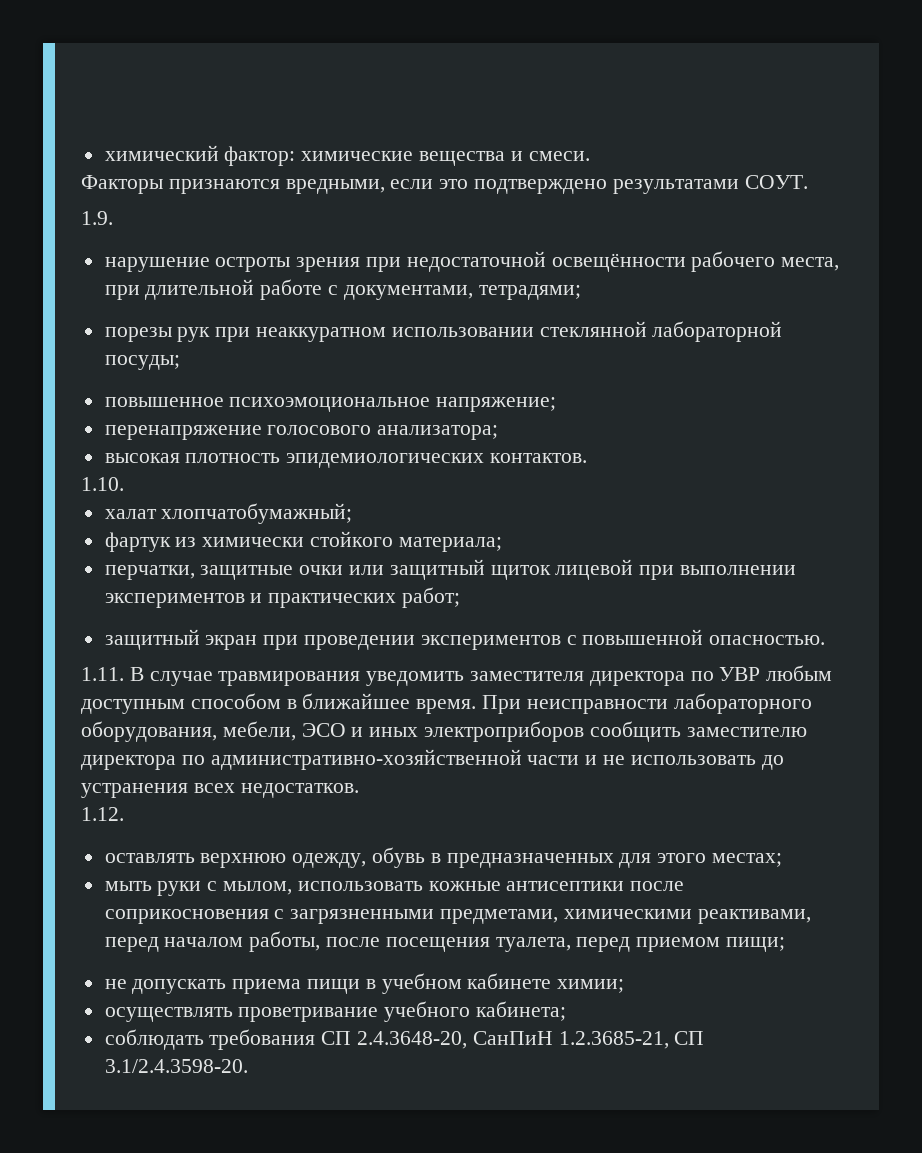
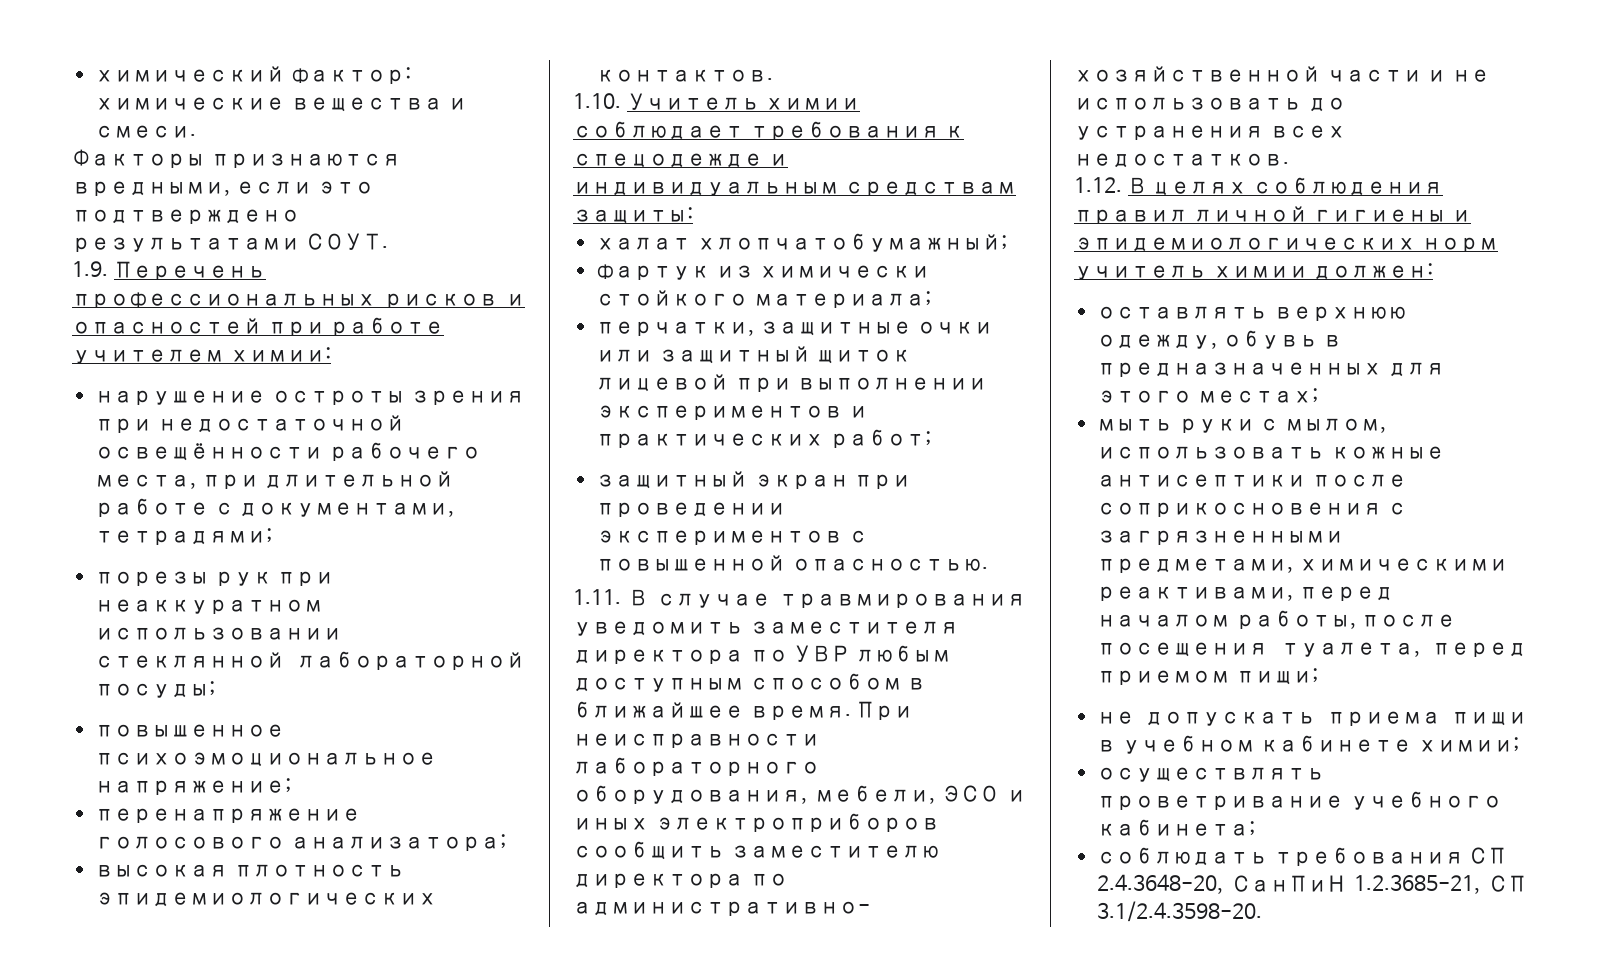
- 1.9.
+ 1.9. Перечень профессиональных рисков и опасностей при работе учителем химии:
- 1.10.
+ 1.10. Учитель химии соблюдает требования к спецодежде и индивидуальным средствам защиты:
- 1.12.
+ 1.12. В целях соблюдения правил личной гигиены и эпидемиологических норм учитель химии должен:

